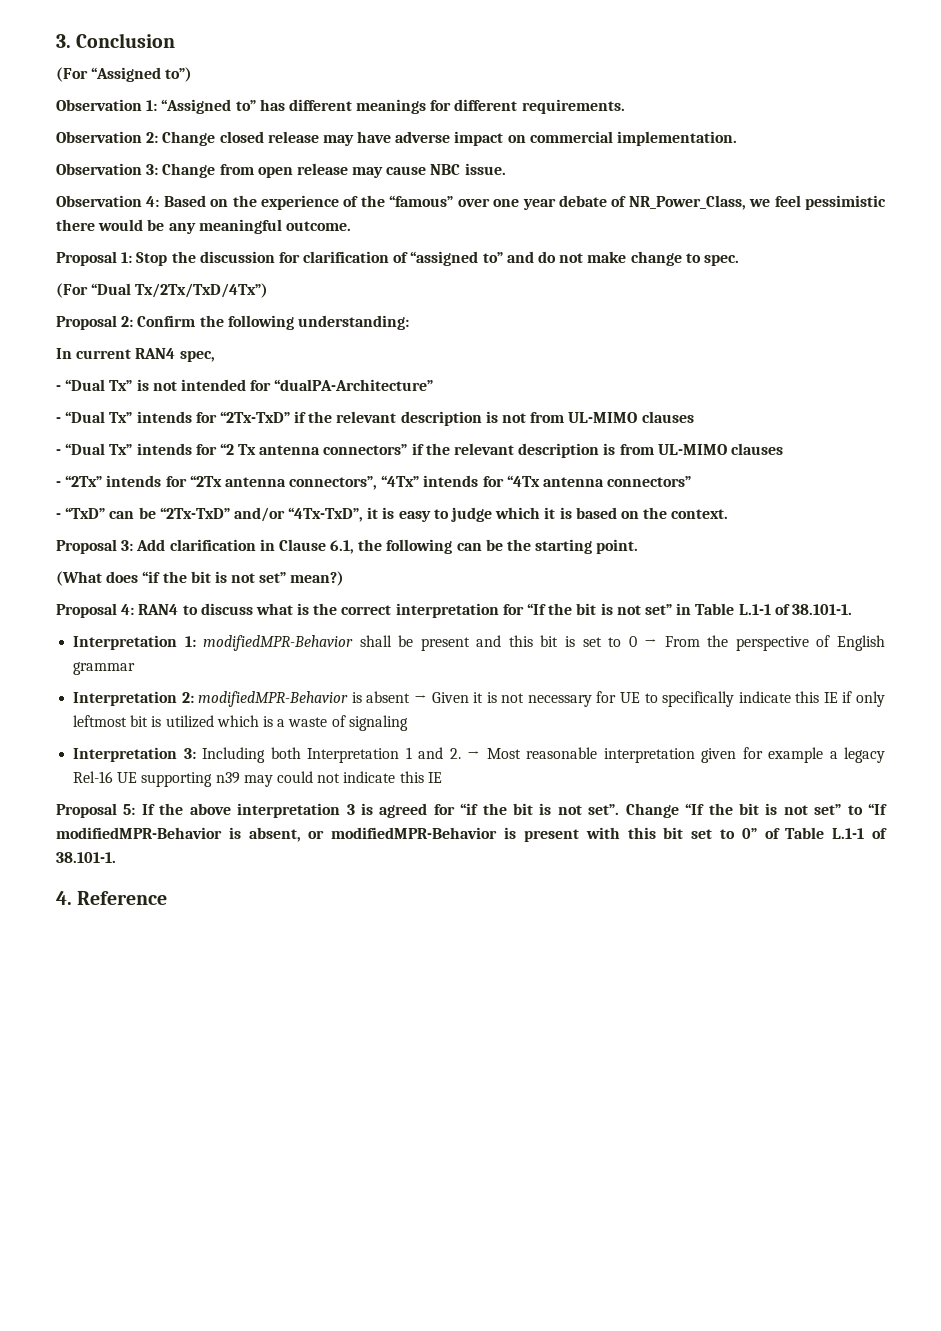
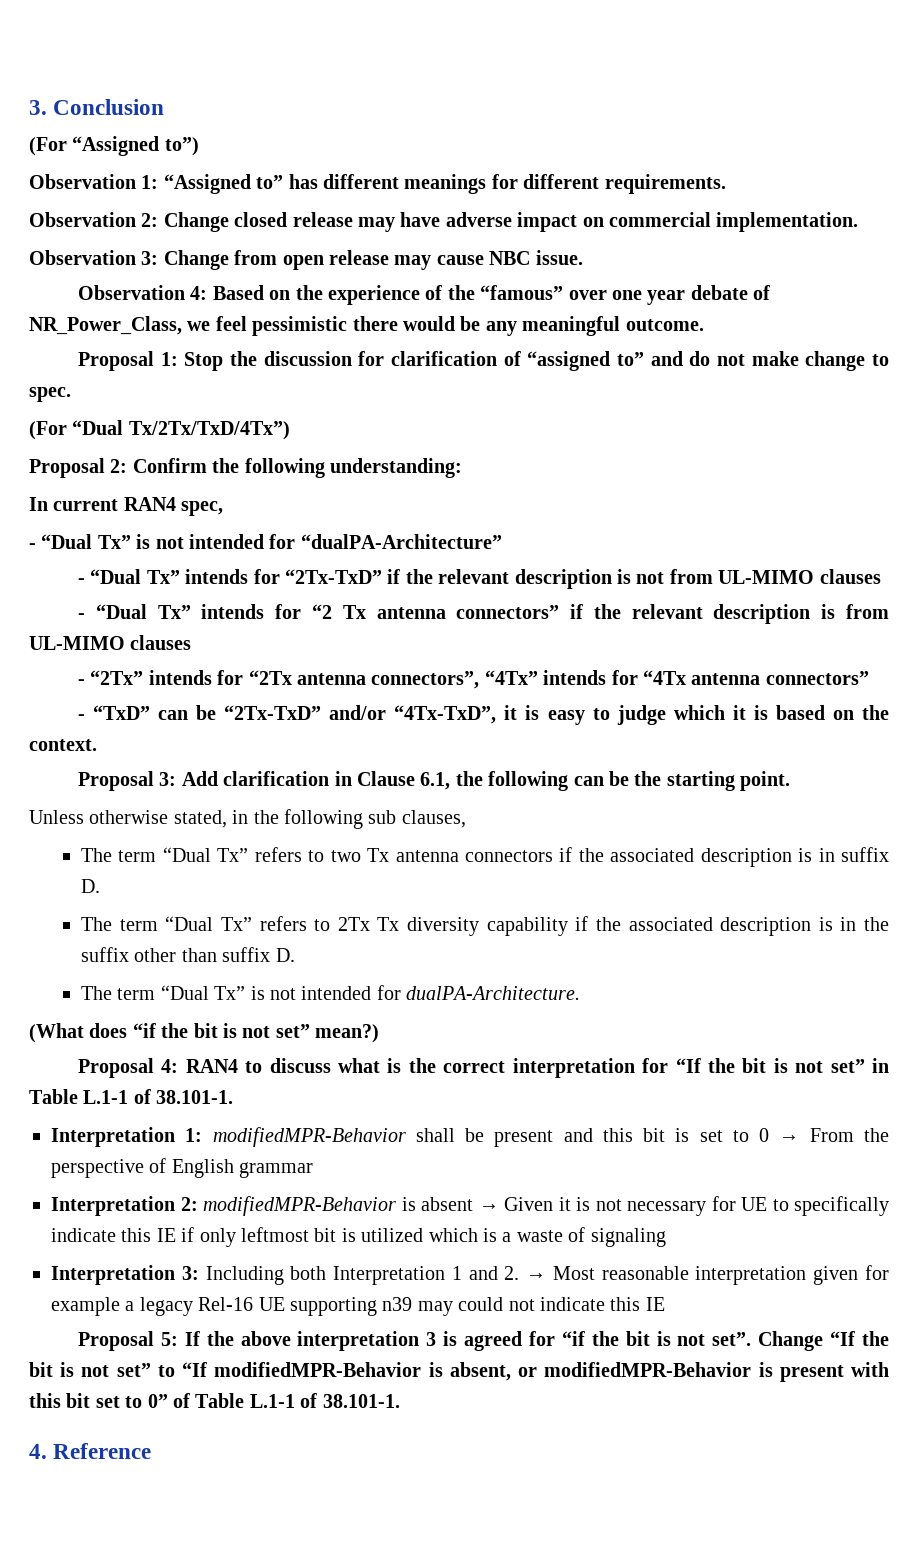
+ Unless otherwise stated, in the following sub clauses,
+ The term “Dual Tx” refers to two Tx antenna connectors if the associated description is in suffix D.
+ The term “Dual Tx” refers to 2Tx Tx diversity capability if the associated description is in the suffix other than suffix D.
+ The term “Dual Tx” is not intended for dualPA-Architecture.

